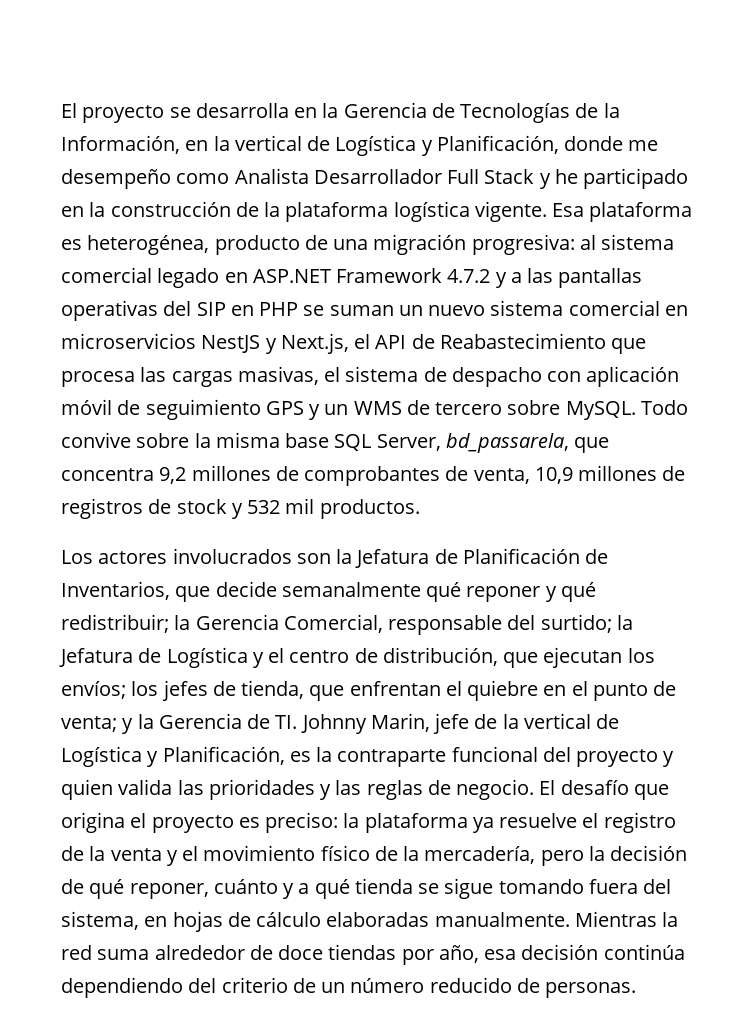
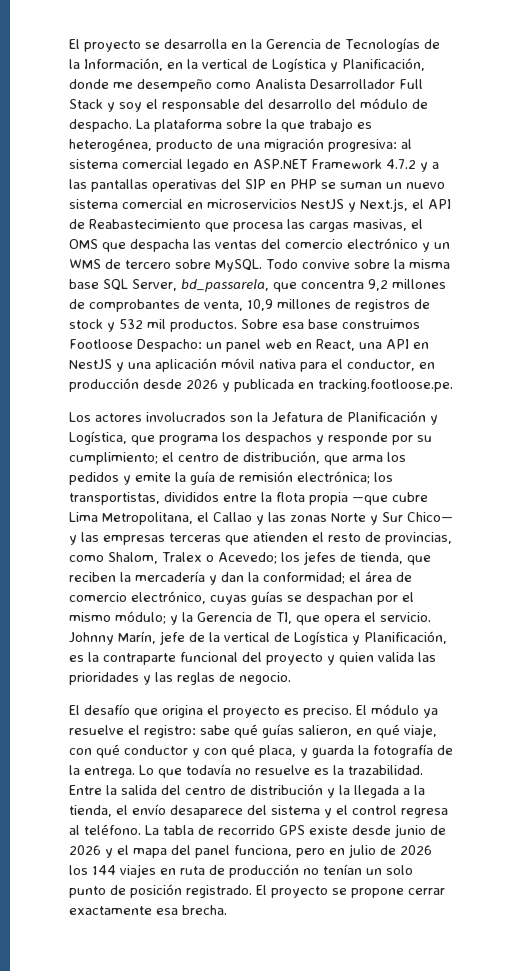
- El proyecto se desarrolla en la Gerencia de Tecnologías de la Información, en la vertical de Logística y Planificación, donde me desempeño como Analista Desarrollador Full Stack y he participado en la construcción de la plataforma logística vigente. Esa plataforma es heterogénea, producto de una migración progresiva:
+ El proyecto se desarrolla en la Gerencia de Tecnologías de la Información, en la vertical de Logística y Planificación, donde me desempeño como Analista Desarrollador Full Stack y soy el responsable del desarrollo del módulo de despacho. La plataforma sobre la que trabajo es heterogénea, producto de una migración progresiva:
- al sistema comercial legado en ASP.NET Framework 4.7.2 y a las pantallas operativas del SIP en PHP se suman un nuevo sistema comercial en microservicios NestJS y Next.js, el API de Reabastecimiento que procesa las cargas masivas, el sistema de despacho con aplicación móvil de seguimiento GPS y un WMS de tercero sobre MySQL.
+ al sistema comercial legado en ASP.NET Framework 4.7.2 y a las pantallas operativas del SIP en PHP se suman un nuevo sistema comercial en microservicios NestJS y Next.js, el API de Reabastecimiento que procesa las cargas masivas, el OMS que despacha las ventas del comercio electrónico y un WMS de tercero sobre MySQL.
+ Sobre esa base construimos Footloose Despacho: un panel web en React, una API en NestJS y una aplicación móvil nativa para el conductor, en producción desde 2026 y publicada en tracking.footloose.pe.
- Los actores involucrados son la Jefatura de Planificación de Inventarios, que decide semanalmente qué reponer y qué redistribuir; la Gerencia Comercial, responsable del surtido; la Jefatura de Logística y el centro de distribución, que ejecutan los envíos; los jefes de tienda, que enfrentan el quiebre en el punto de venta; y la Gerencia de TI. Johnny Marin, jefe de la vertical de Logística y Planificación, es la contraparte funcional del proyecto y quien valida las prioridades y las reglas de negocio. El desafío que origina el proyecto es preciso: la plataforma ya resuelve el registro de la venta y el movimiento físico de la mercadería, pero la decisión de qué reponer, cuánto y a qué tienda se sigue tomando fuera del sistema, en hojas de cálculo elaboradas manualmente. Mientras la red suma alrededor de doce tiendas por año, esa decisión continúa dependiendo del criterio de un número reducido de personas.
+ Los actores involucrados son la Jefatura de Planificación y Logística, que programa los despachos y responde por su cumplimiento; el centro de distribución, que arma los pedidos y emite la guía de remisión electrónica; los transportistas, divididos entre la flota propia —que cubre Lima Metropolitana, el Callao y las zonas Norte y Sur Chico— y las empresas terceras que atienden el resto de provincias, como Shalom, Tralex o Acevedo; los jefes de tienda, que reciben la mercadería y dan la conformidad; el área de comercio electrónico, cuyas guías se despachan por el mismo módulo; y la Gerencia de TI, que opera el servicio. Johnny Marín, jefe de la vertical de Logística y Planificación, es la contraparte funcional del proyecto y quien valida las prioridades y las reglas de negocio.
+ El desafío que origina el proyecto es preciso. El módulo ya resuelve el registro: sabe qué guías salieron, en qué viaje, con qué conductor y con qué placa, y guarda la fotografía de la entrega. Lo que todavía no resuelve es la trazabilidad. Entre la salida del centro de distribución y la llegada a la tienda, el envío desaparece del sistema y el control regresa al teléfono. La tabla de recorrido GPS existe desde junio de 2026 y el mapa del panel funciona, pero en julio de 2026 los 144 viajes en ruta de producción no tenían un solo punto de posición registrado. El proyecto se propone cerrar exactamente esa brecha.

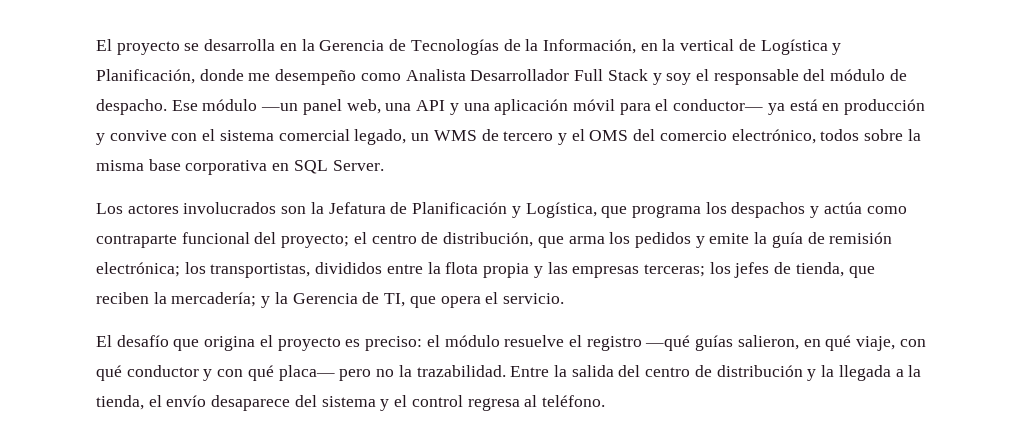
- El proyecto se desarrolla en la Gerencia de Tecnologías de la Información, en la vertical de Logística y Planificación, donde me desempeño como Analista Desarrollador Full Stack y soy el responsable del desarrollo del módulo de despacho.
+ El proyecto se desarrolla en la Gerencia de Tecnologías de la Información, en la vertical de Logística y Planificación, donde me desempeño como Analista Desarrollador Full Stack y soy el responsable del módulo de despacho.
- La plataforma sobre la que trabajo es heterogénea, producto de una migración progresiva: al sistema comercial legado en ASP.NET Framework 4.7.2 y a las pantallas operativas del SIP en PHP se suman un nuevo sistema comercial en microservicios NestJS y Next.js, el API de Reabastecimiento que procesa las cargas masivas, el OMS que despacha las ventas del comercio electrónico y un WMS de tercero sobre MySQL. Todo convive sobre la misma base SQL Server, bd_passarela, que concentra 9,2 millones de comprobantes de venta, 10,9 millones de registros de stock y 532 mil productos. Sobre esa base construimos Footloose Despacho: un panel web en React, una API en NestJS y una aplicación móvil nativa para el conductor, en producción desde 2026 y publicada en tracking.footloose.pe.
+ Ese módulo —un panel web, una API y una aplicación móvil para el conductor— ya está en producción y convive con el sistema comercial legado, un WMS de tercero y el OMS del comercio electrónico, todos sobre la misma base corporativa en SQL Server.
- Los actores involucrados son la Jefatura de Planificación y Logística, que programa los despachos y responde por su cumplimiento; el centro de distribución, que arma los pedidos y emite la guía de remisión electrónica; los transportistas, divididos entre la flota propia —que cubre Lima Metropolitana, el Callao y las zonas Norte y Sur Chico— y las empresas terceras que atienden el resto de provincias, como Shalom, Tralex o Acevedo; los jefes de tienda, que reciben la mercadería y dan la conformidad; el área de comercio electrónico, cuyas guías se despachan por el mismo módulo; y la Gerencia de TI, que opera el servicio. Johnny Marín, jefe de la vertical de Logística y Planificación, es la contraparte funcional del proyecto y quien valida las prioridades y las reglas de negocio.
+ Los actores involucrados son la Jefatura de Planificación y Logística, que programa los despachos y actúa como contraparte funcional del proyecto; el centro de distribución, que arma los pedidos y emite la guía de remisión electrónica; los transportistas, divididos entre la flota propia y las empresas terceras; los jefes de tienda, que reciben la mercadería; y la Gerencia de TI, que opera el servicio.
- El desafío que origina el proyecto es preciso. El módulo ya resuelve el registro: sabe qué guías salieron, en qué viaje, con qué conductor y con qué placa, y guarda la fotografía de la entrega. Lo que todavía no resuelve es la trazabilidad.
+ El desafío que origina el proyecto es preciso: el módulo resuelve el registro —qué guías salieron, en qué viaje, con qué conductor y con qué placa— pero no la trazabilidad.
- La tabla de recorrido GPS existe desde junio de 2026 y el mapa del panel funciona, pero en julio de 2026 los 144 viajes en ruta de producción no tenían un solo punto de posición registrado. El proyecto se propone cerrar exactamente esa brecha.

